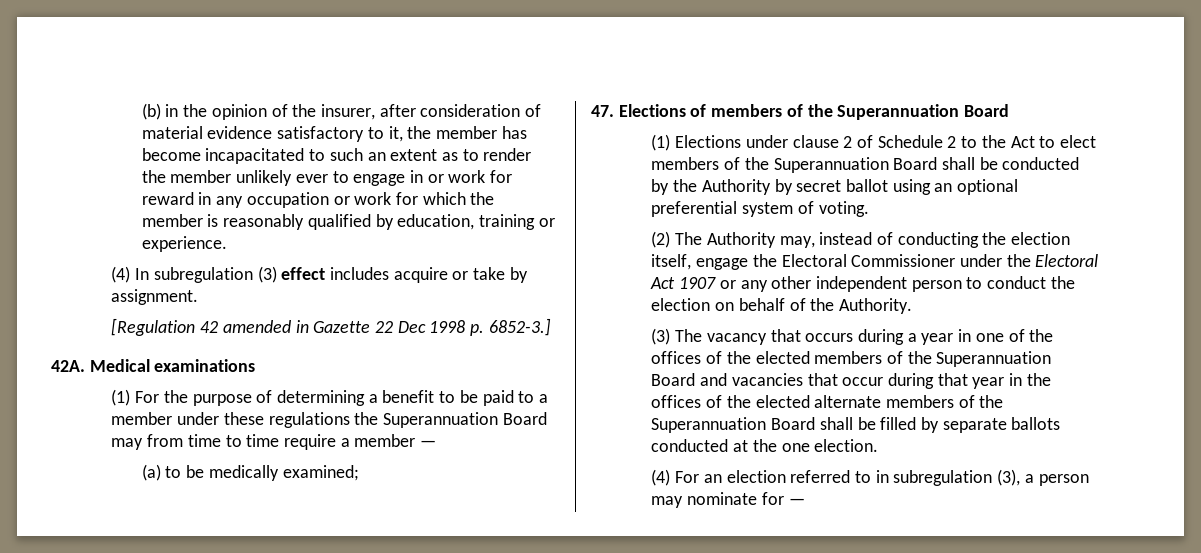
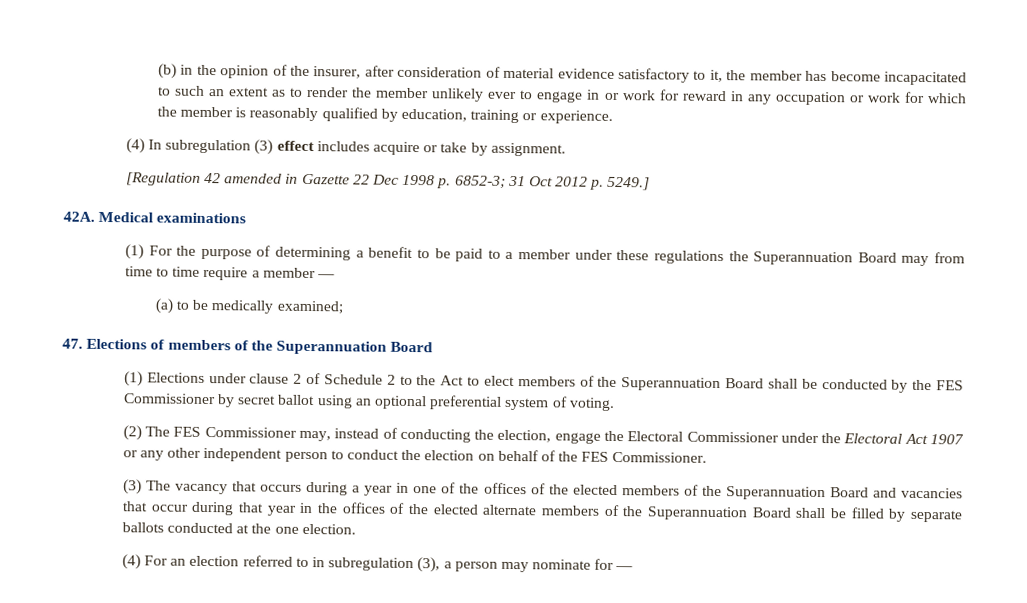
- [Regulation 42 amended in Gazette 22 Dec 1998 p. 6852-3.]
+ [Regulation 42 amended in Gazette 22 Dec 1998 p. 6852-3; 31 Oct 2012 p. 5249.]
- (1) Elections under clause 2 of Schedule 2 to the Act to elect members of the Superannuation Board shall be conducted by the Authority by secret ballot using an optional preferential system of voting.
+ (1) Elections under clause 2 of Schedule 2 to the Act to elect members of the Superannuation Board shall be conducted by the FES Commissioner by secret ballot using an optional preferential system of voting.
- (2) The Authority may, instead of conducting the election itself, engage the Electoral Commissioner under the Electoral Act 1907 or any other independent person to conduct the election on behalf of the Authority.
+ (2) The FES Commissioner may, instead of conducting the election, engage the Electoral Commissioner under the Electoral Act 1907 or any other independent person to conduct the election on behalf of the FES Commissioner.

